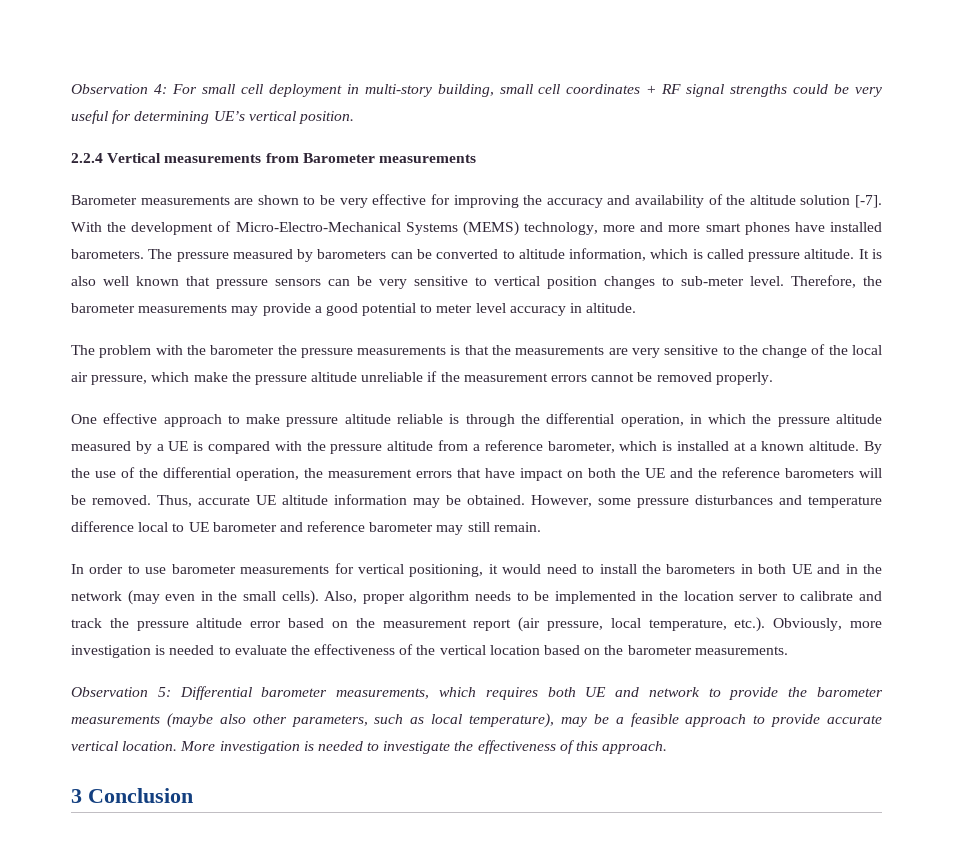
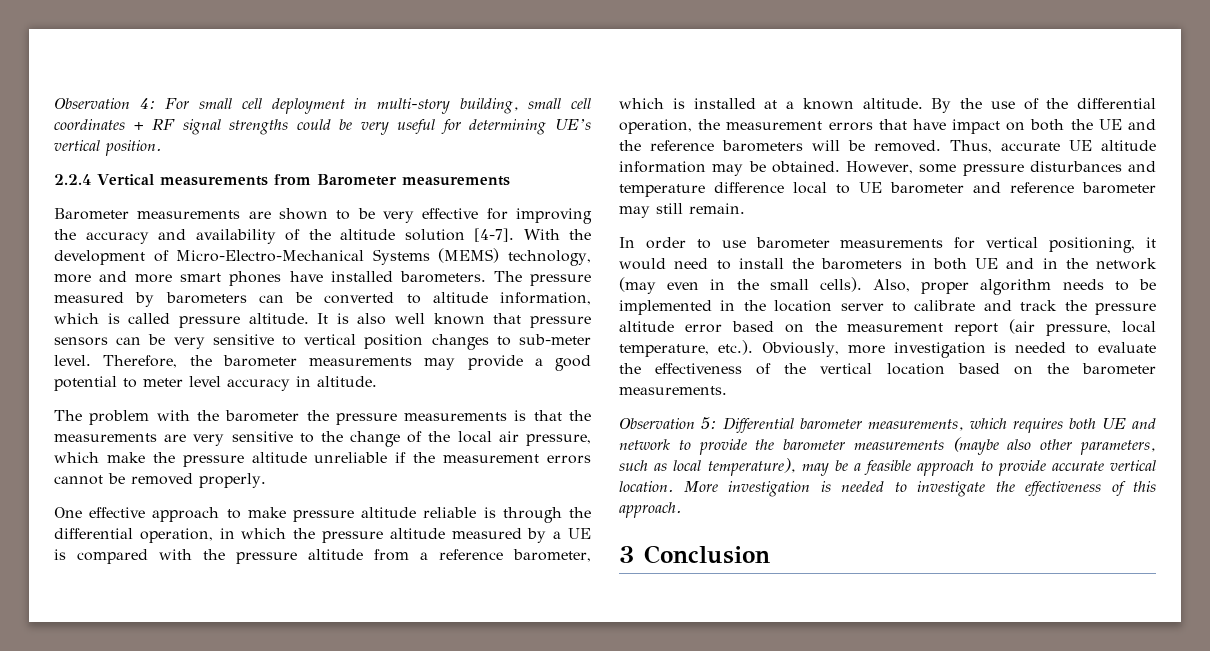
- Barometer measurements are shown to be very effective for improving the accuracy and availability of the altitude solution [-7].
+ Barometer measurements are shown to be very effective for improving the accuracy and availability of the altitude solution [4-7].

